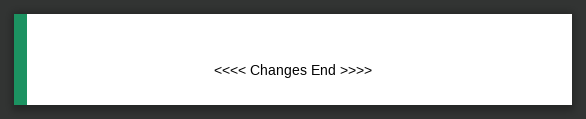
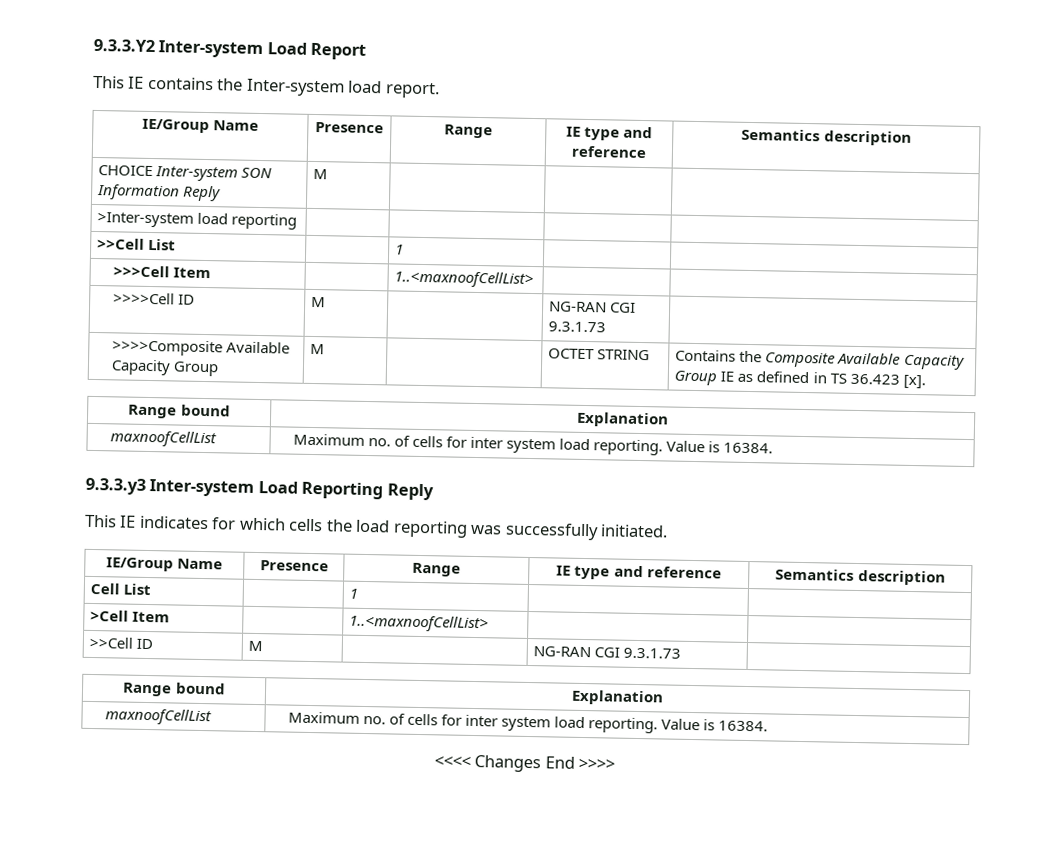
+ 9.3.3.Y2 Inter-system Load Report
+ This IE contains the Inter-system load report.
+ IE/Group Name | Presence | Range | IE type and reference | Semantics description
+ CHOICE Inter-system SON Information Reply | M | | |
+ >Inter-system load reporting | | | |
+ >>Cell List | | 1 | |
+ >>>Cell Item | | 1..<maxnoofCellList> | |
+ >>>>Cell ID | M | | NG-RAN CGI 9.3.1.73 |
+ >>>>Composite Available Capacity Group | M | | OCTET STRING | Contains the Composite Available Capacity Group IE as defined in TS 36.423 [x].
+ Range bound | Explanation
+ maxnoofCellList | Maximum no. of cells for inter system load reporting. Value is 16384.
+ 9.3.3.y3 Inter-system Load Reporting Reply
+ This IE indicates for which cells the load reporting was successfully initiated.
+ IE/Group Name | Presence | Range | IE type and reference | Semantics description
+ Cell List | | 1 | |
+ >Cell Item | | 1..<maxnoofCellList> | |
+ >>Cell ID | M | | NG-RAN CGI 9.3.1.73 |
+ Range bound | Explanation
+ maxnoofCellList | Maximum no. of cells for inter system load reporting. Value is 16384.

